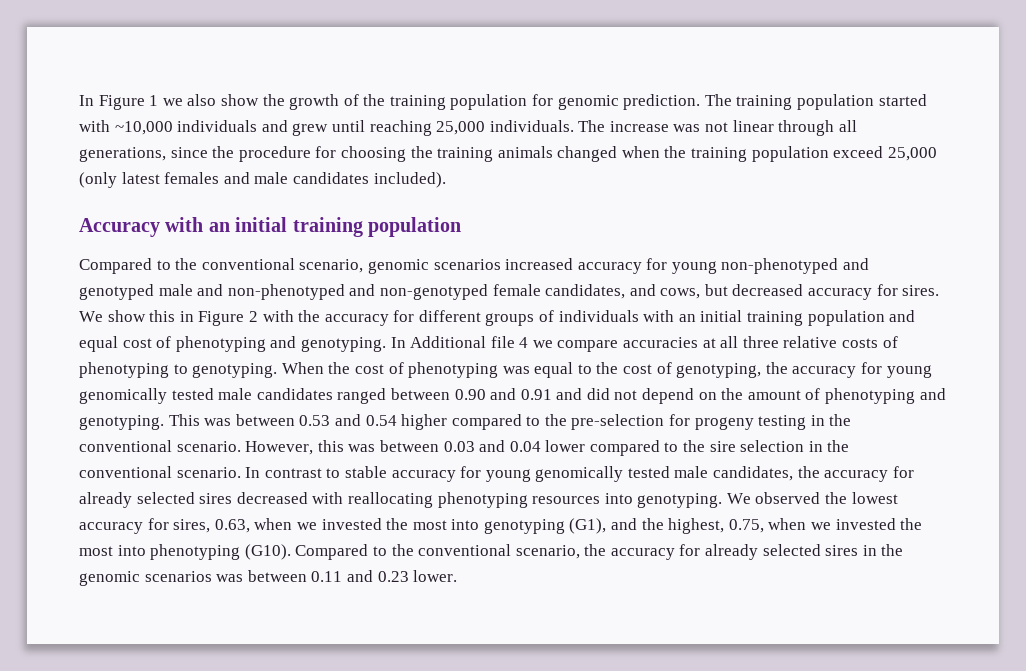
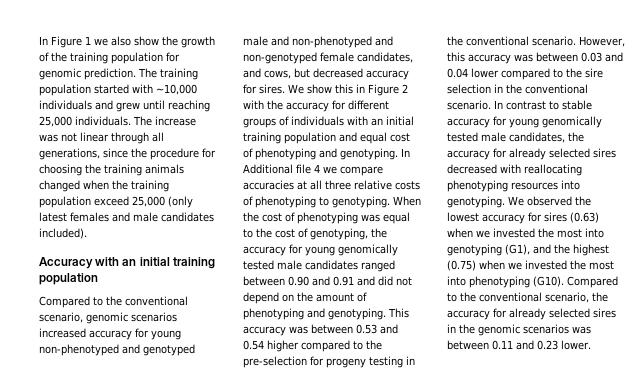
- This was between 0.53 and 0.54 higher compared to the pre-selection for progeny testing in the conventional scenario.
+ This accuracy was between 0.53 and 0.54 higher compared to the pre-selection for progeny testing in the conventional scenario.
- However, this was between 0.03 and 0.04 lower compared to the sire selection in the conventional scenario.
+ However, this accuracy was between 0.03 and 0.04 lower compared to the sire selection in the conventional scenario.
- We observed the lowest accuracy for sires, 0.63, when we invested the most into genotyping (G1), and the highest, 0.75, when we invested the most into phenotyping (G10).
+ We observed the lowest accuracy for sires (0.63) when we invested the most into genotyping (G1), and the highest (0.75) when we invested the most into phenotyping (G10).

